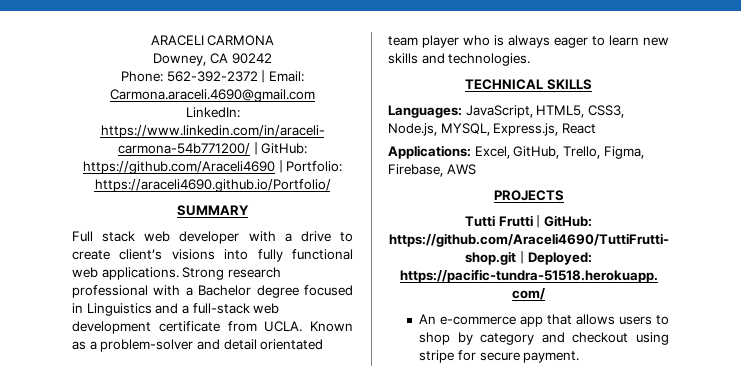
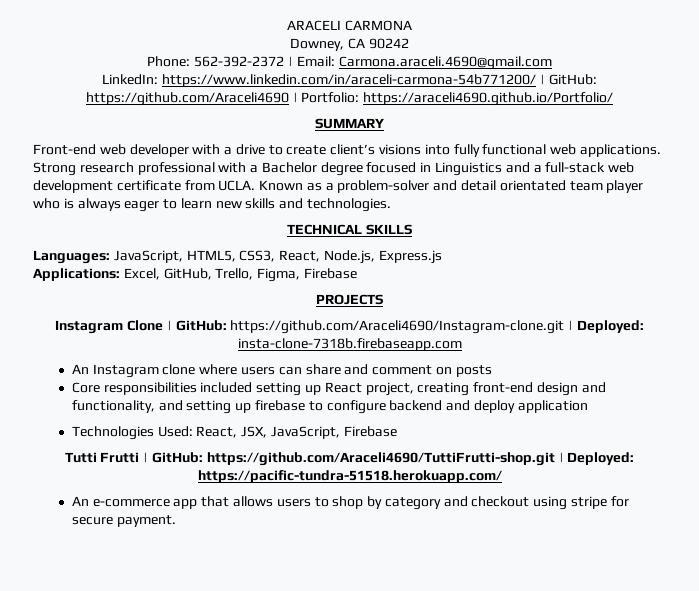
- Full stack web developer with a drive to create client’s visions into fully functional web applications.
+ Front-end web developer with a drive to create client’s visions into fully functional web applications.
- Languages: JavaScript, HTML5, CSS3, Node.js, MYSQL, Express.js, React
+ Languages: JavaScript, HTML5, CSS3, React, Node.js, Express.js
- Applications: Excel, GitHub, Trello, Figma, Firebase, AWS
+ Applications: Excel, GitHub, Trello, Figma, Firebase
+ Instagram Clone | GitHub: https://github.com/Araceli4690/Instagram-clone.git | Deployed: insta-clone-7318b.firebaseapp.com
+ An Instagram clone where users can share and comment on posts
+ Core responsibilities included setting up React project, creating front-end design and functionality, and setting up firebase to configure backend and deploy application
+ Technologies Used: React, JSX, JavaScript, Firebase

